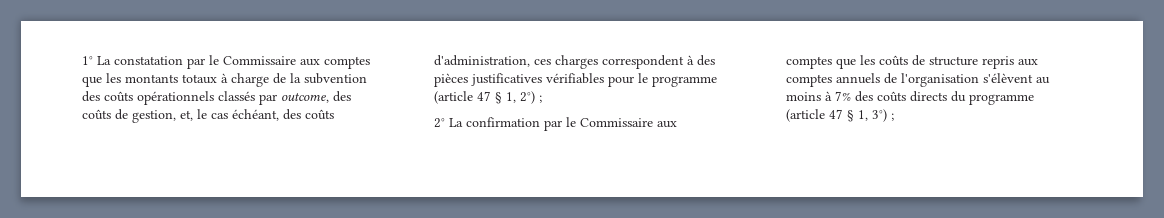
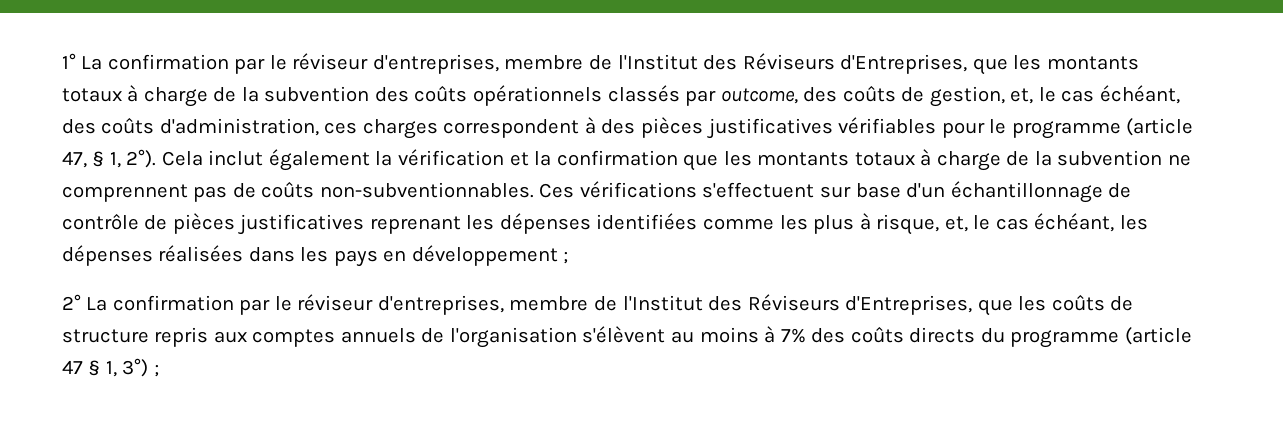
- 1° La constatation par le Commissaire aux comptes que les montants totaux à charge de la subvention des coûts opérationnels classés par outcome, des coûts de gestion, et, le cas échéant, des coûts d'administration, ces charges correspondent à des pièces justificatives vérifiables pour le programme (article 47 § 1, 2°) ;
+ 1° La confirmation par le réviseur d'entreprises, membre de l'Institut des Réviseurs d'Entreprises, que les montants totaux à charge de la subvention des coûts opérationnels classés par outcome, des coûts de gestion, et, le cas échéant, des coûts d'administration, ces charges correspondent à des pièces justificatives vérifiables pour le programme (article 47, § 1, 2°). Cela inclut également la vérification et la confirmation que les montants totaux à charge de la subvention ne comprennent pas de coûts non-subventionnables. Ces vérifications s'effectuent sur base d'un échantillonnage de contrôle de pièces justificatives reprenant les dépenses identifiées comme les plus à risque, et, le cas échéant, les dépenses réalisées dans les pays en développement ;
- 2° La confirmation par le Commissaire aux comptes que les coûts de structure repris aux comptes annuels de l'organisation s'élèvent au moins à 7% des coûts directs du programme (article 47 § 1, 3°) ;
+ 2° La confirmation par le réviseur d'entreprises, membre de l'Institut des Réviseurs d'Entreprises, que les coûts de structure repris aux comptes annuels de l'organisation s'élèvent au moins à 7% des coûts directs du programme (article 47 § 1, 3°) ;

